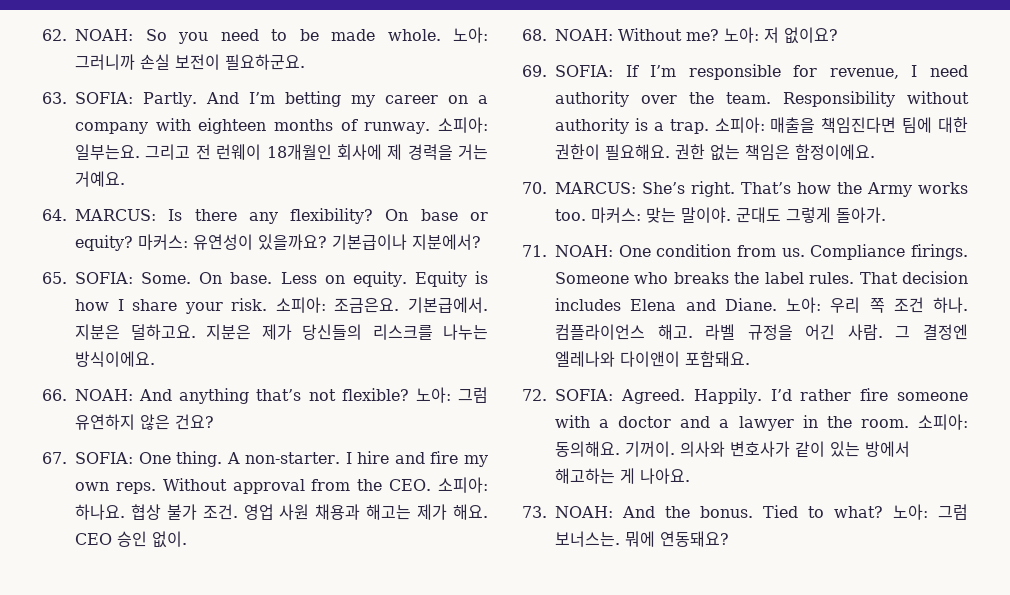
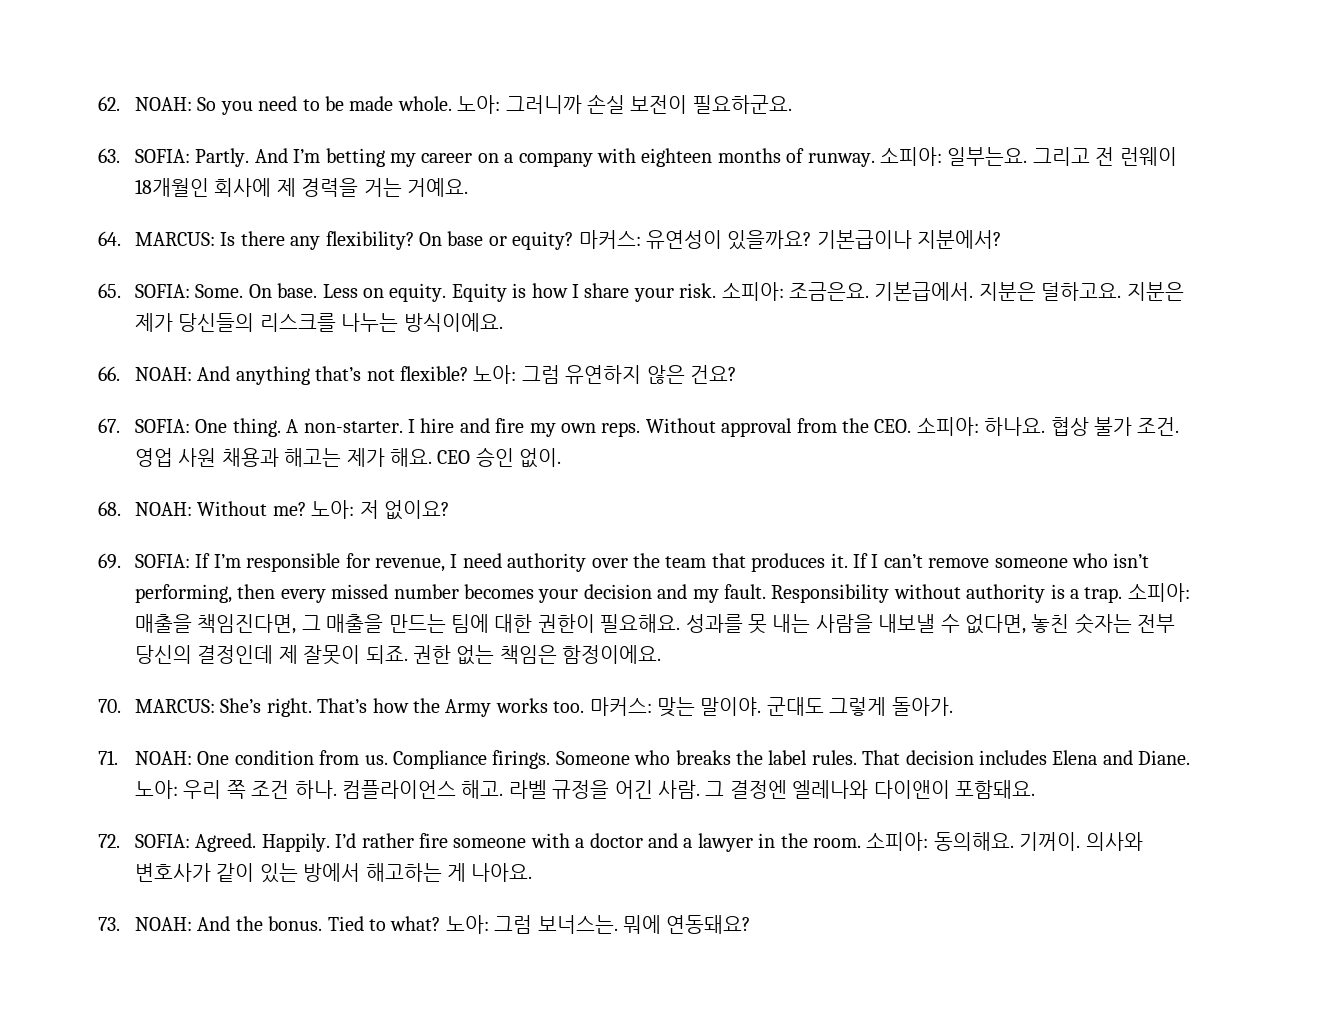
- 69. SOFIA: If I’m responsible for revenue, I need authority over the team.
+ 69. SOFIA: If I’m responsible for revenue, I need authority over the team that produces it. If I can’t remove someone who isn’t performing, then every missed number becomes your decision and my fault.
- 소피아: 매출을 책임진다면 팀에 대한 권한이 필요해요.
+ 소피아: 매출을 책임진다면, 그 매출을 만드는 팀에 대한 권한이 필요해요. 성과를 못 내는 사람을 내보낼 수 없다면, 놓친 숫자는 전부 당신의 결정인데 제 잘못이 되죠.

